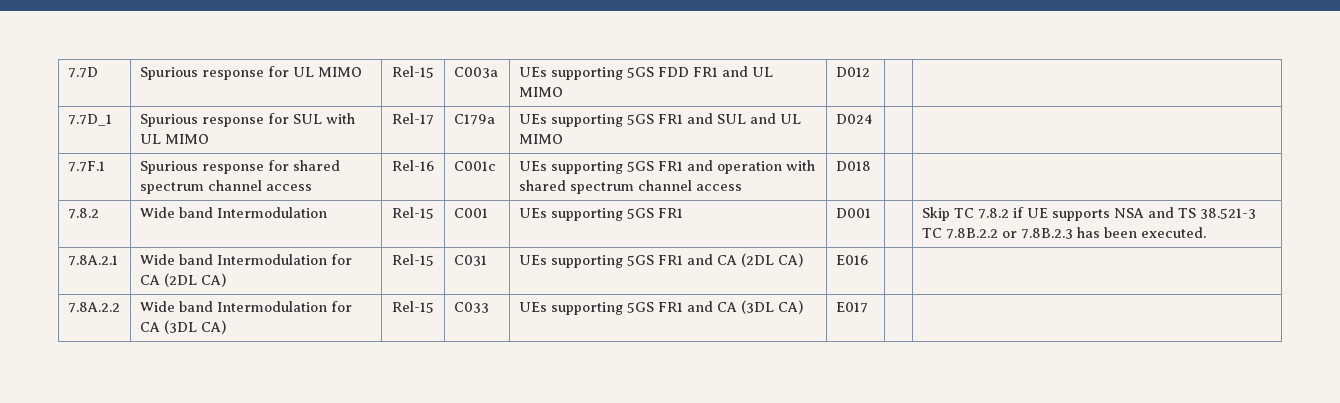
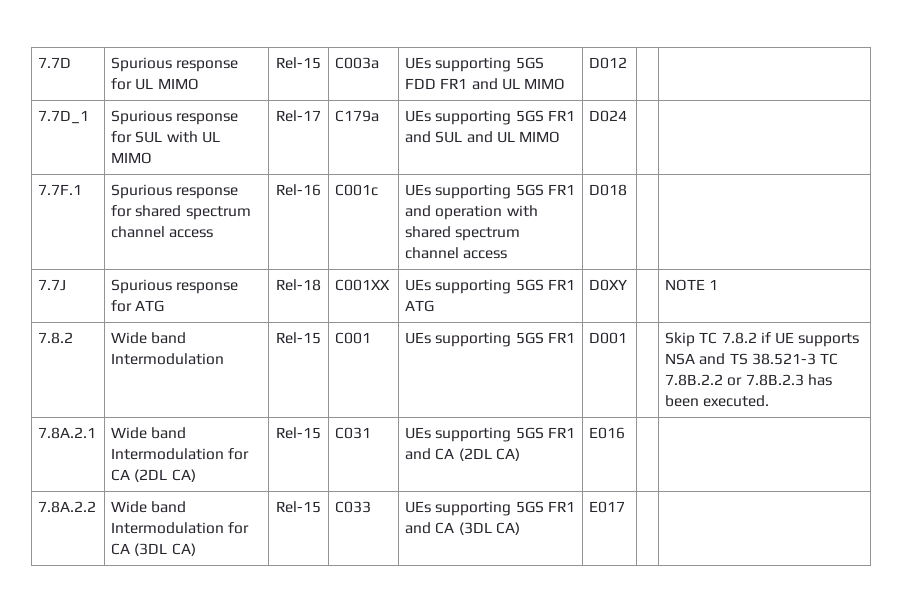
+ 7.7J | Spurious response for ATG | Rel-18 | C001XX | UEs supporting 5GS FR1 ATG | D0XY | | NOTE 1

